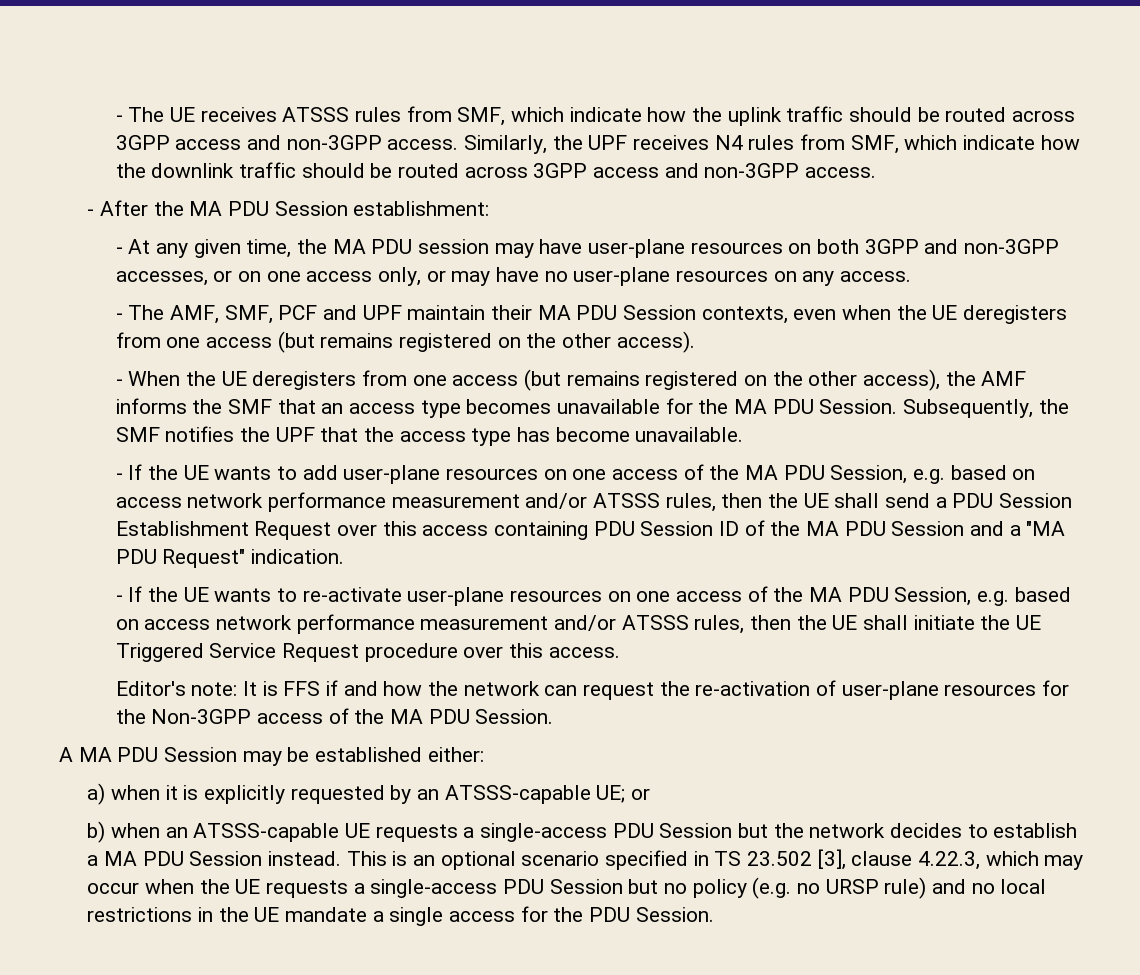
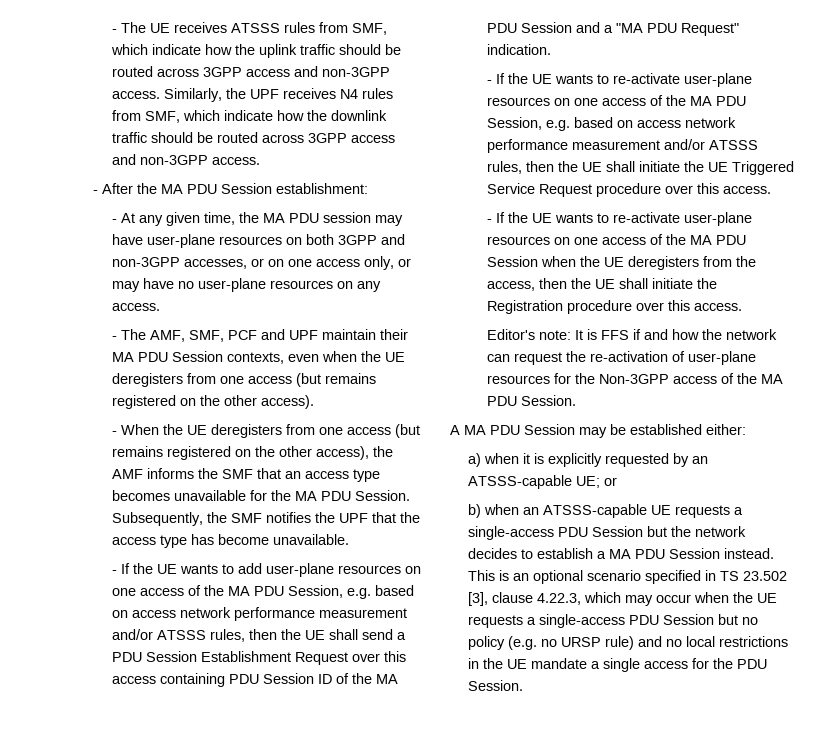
+ - If the UE wants to re-activate user-plane resources on one access of the MA PDU Session when the UE deregisters from the access, then the UE shall initiate the Registration procedure over this access.

